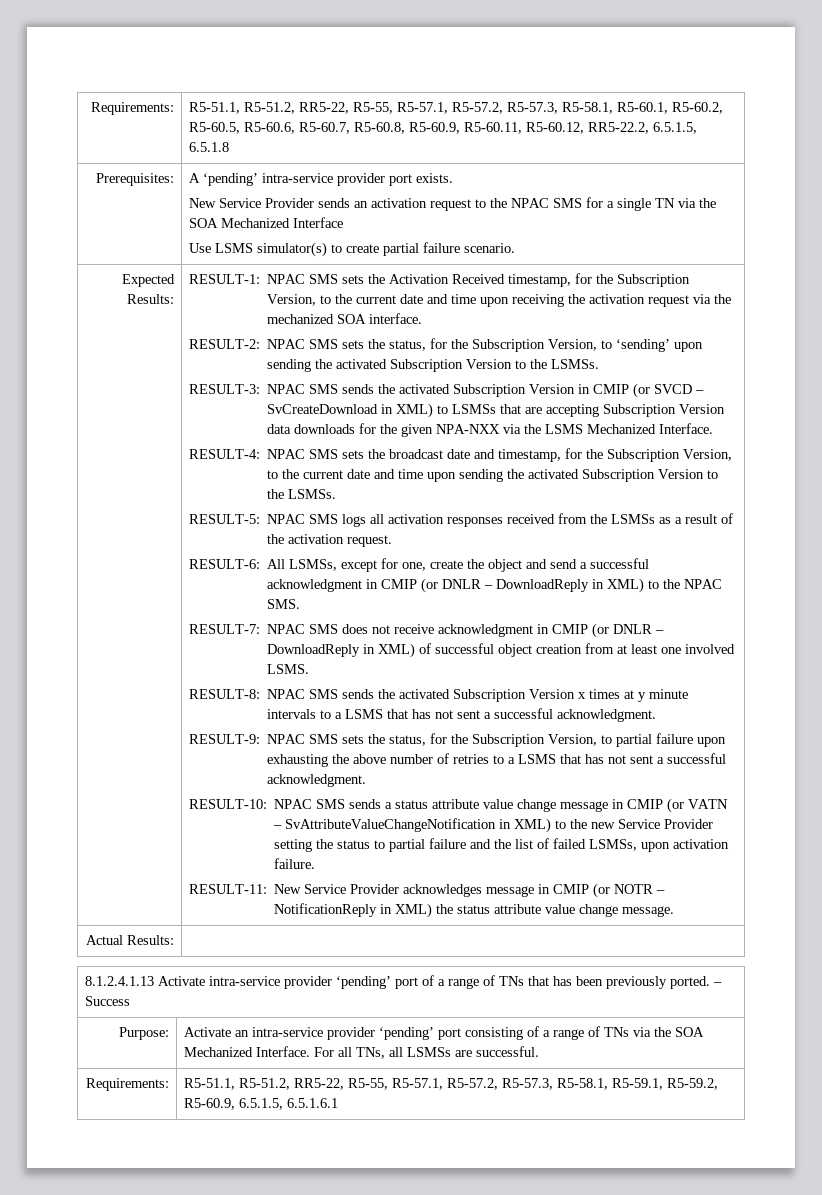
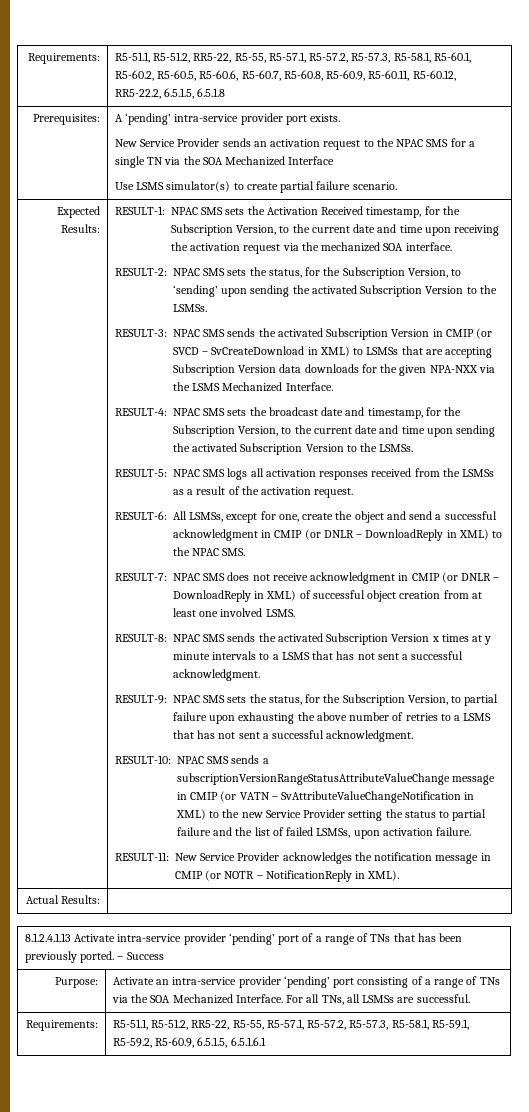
- RESULT-10: NPAC SMS sends a status attribute value change message in CMIP (or VATN – SvAttributeValueChangeNotification in XML) to the new Service Provider setting the status to partial failure and the list of failed LSMSs, upon activation failure.
+ RESULT-10: NPAC SMS sends a subscriptionVersionRangeStatusAttributeValueChange message in CMIP (or VATN – SvAttributeValueChangeNotification in XML) to the new Service Provider setting the status to partial failure and the list of failed LSMSs, upon activation failure.
- RESULT-11: New Service Provider acknowledges message in CMIP (or NOTR – NotificationReply in XML) the status attribute value change message.
+ RESULT-11: New Service Provider acknowledges the notification message in CMIP (or NOTR – NotificationReply in XML).

